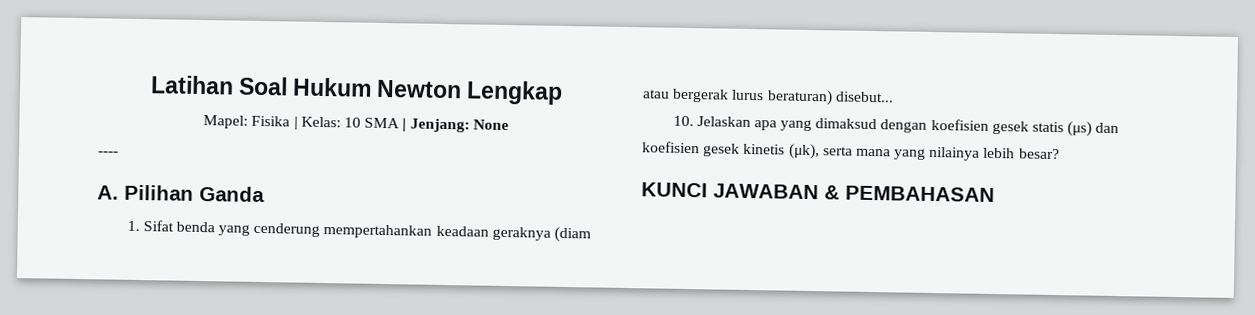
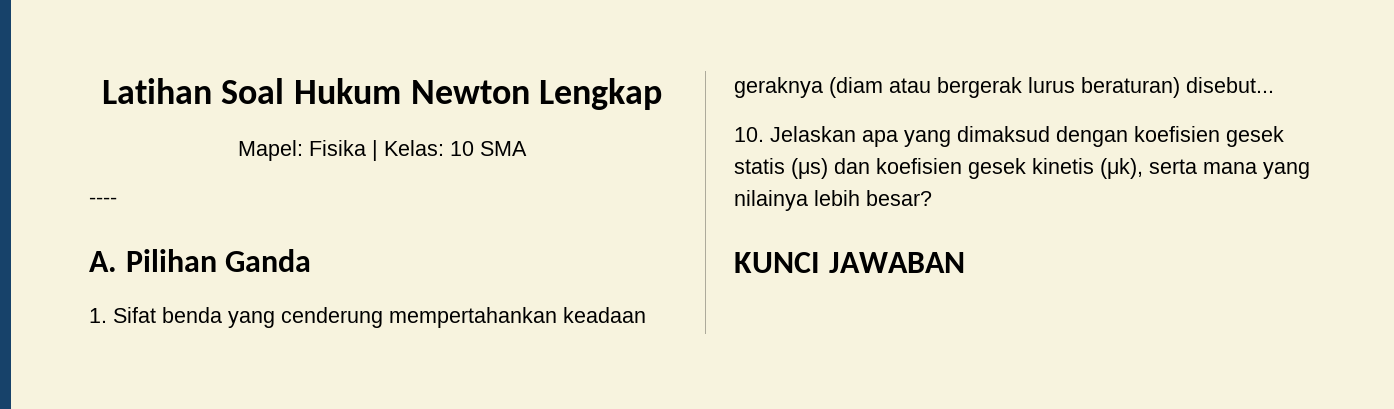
- Mapel: Fisika | Kelas: 10 SMA | Jenjang: None
+ Mapel: Fisika | Kelas: 10 SMA
- KUNCI JAWABAN & PEMBAHASAN
+ KUNCI JAWABAN

